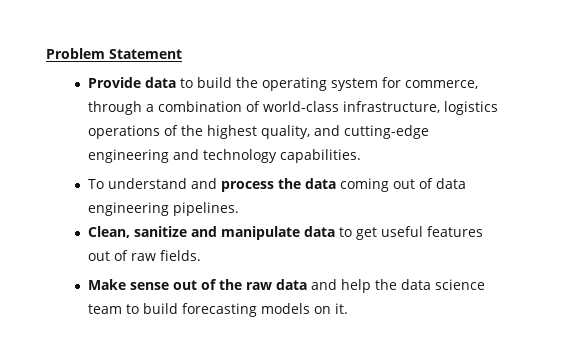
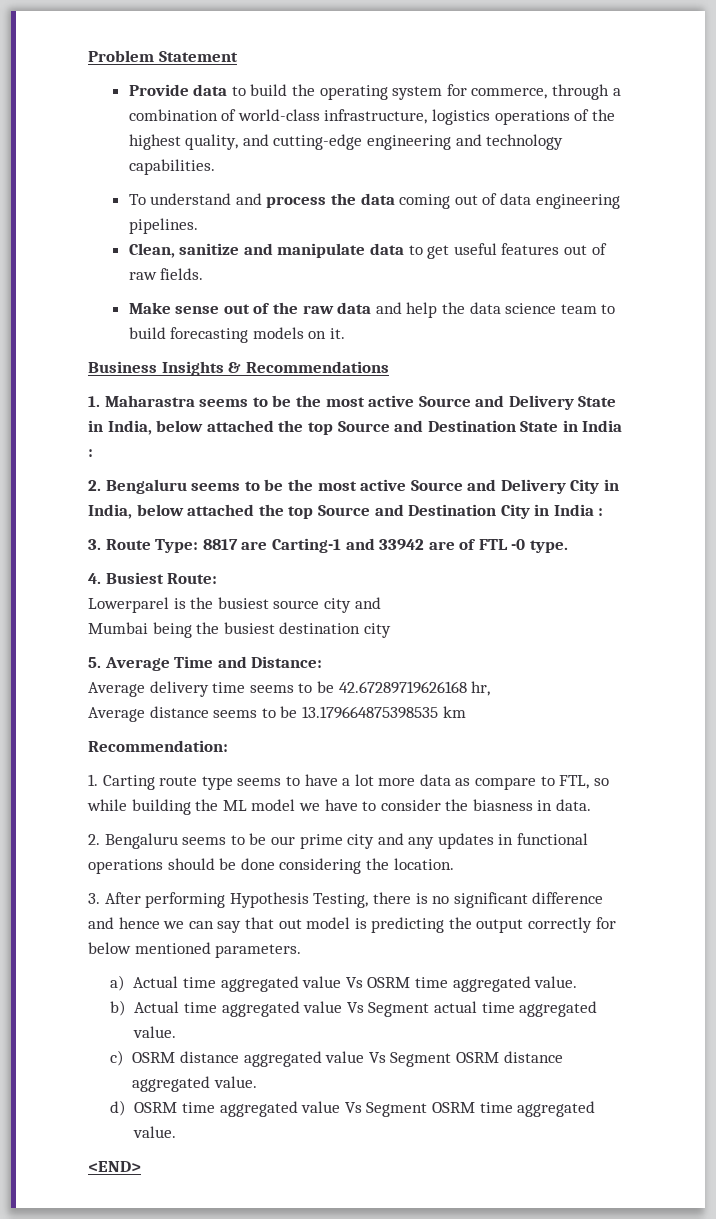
+ Business Insights & Recommendations
+ 1. Maharastra seems to be the most active Source and Delivery State in India, below attached the top Source and Destination State in India :
+ 2. Bengaluru seems to be the most active Source and Delivery City in India, below attached the top Source and Destination City in India :
+ 3. Route Type: 8817 are Carting-1 and 33942 are of FTL -0 type.
+ 4. Busiest Route:
+ Lowerparel is the busiest source city and
+ Mumbai being the busiest destination city
+ 5. Average Time and Distance:
+ Average delivery time seems to be 42.67289719626168 hr,
+ Average distance seems to be 13.179664875398535 km
+ Recommendation:
+ 1. Carting route type seems to have a lot more data as compare to FTL, so while building the ML model we have to consider the biasness in data.
+ 2. Bengaluru seems to be our prime city and any updates in functional operations should be done considering the location.
+ 3. After performing Hypothesis Testing, there is no significant difference and hence we can say that out model is predicting the output correctly for below mentioned parameters.
+ a) Actual time aggregated value Vs OSRM time aggregated value.
+ b) Actual time aggregated value Vs Segment actual time aggregated value.
+ c) OSRM distance aggregated value Vs Segment OSRM distance aggregated value.
+ d) OSRM time aggregated value Vs Segment OSRM time aggregated value.
+ <END>

